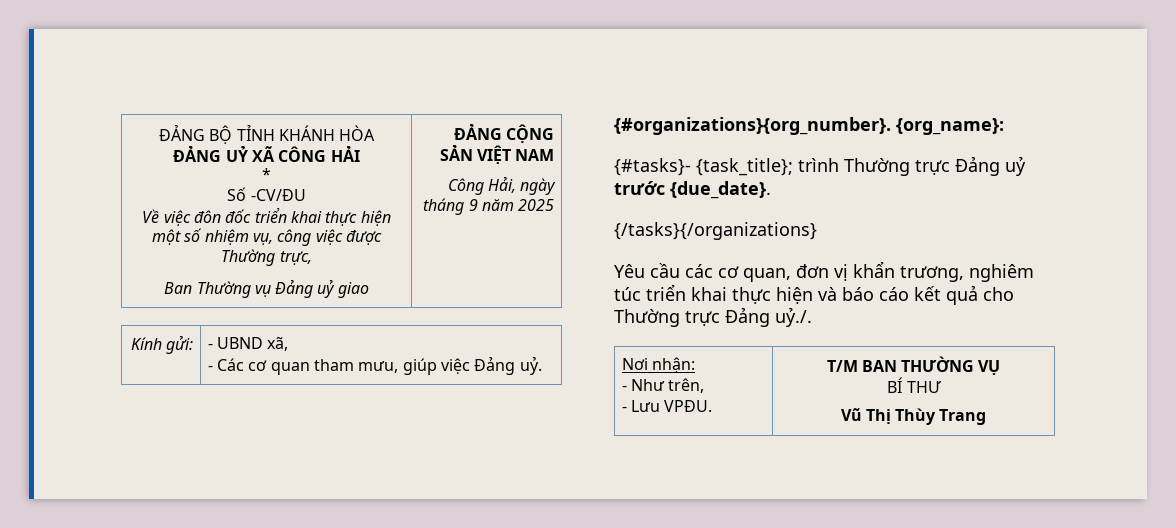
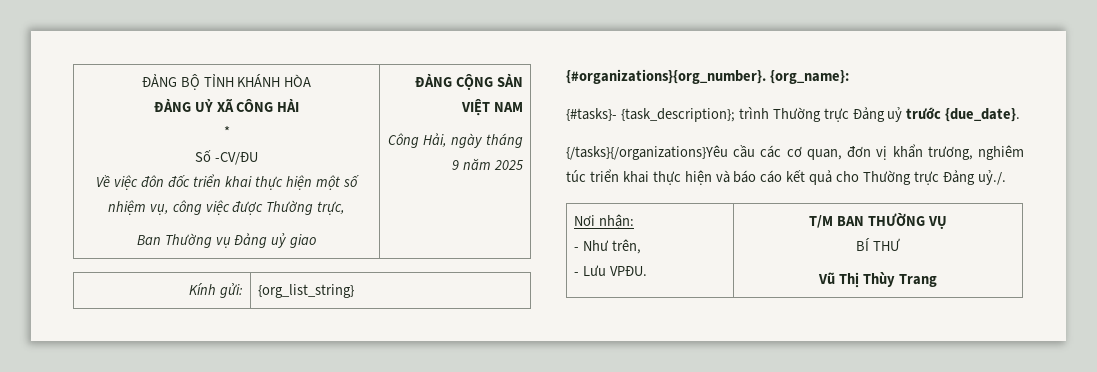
- Kính gửi: | - UBND xã,
- - Các cơ quan tham mưu, giúp việc Đảng uỷ.
+ Kính gửi: | {org_list_string}
- {#tasks}- {task_title}; trình Thường trực Đảng uỷ trước {due_date}.
+ {#tasks}- {task_description}; trình Thường trực Đảng uỷ trước {due_date}.
- {/tasks}{/organizations}
- Yêu cầu các cơ quan, đơn vị khẩn trương, nghiêm túc triển khai thực hiện và báo cáo kết quả cho Thường trực Đảng uỷ./.
+ {/tasks}{/organizations}Yêu cầu các cơ quan, đơn vị khẩn trương, nghiêm túc triển khai thực hiện và báo cáo kết quả cho Thường trực Đảng uỷ./.

